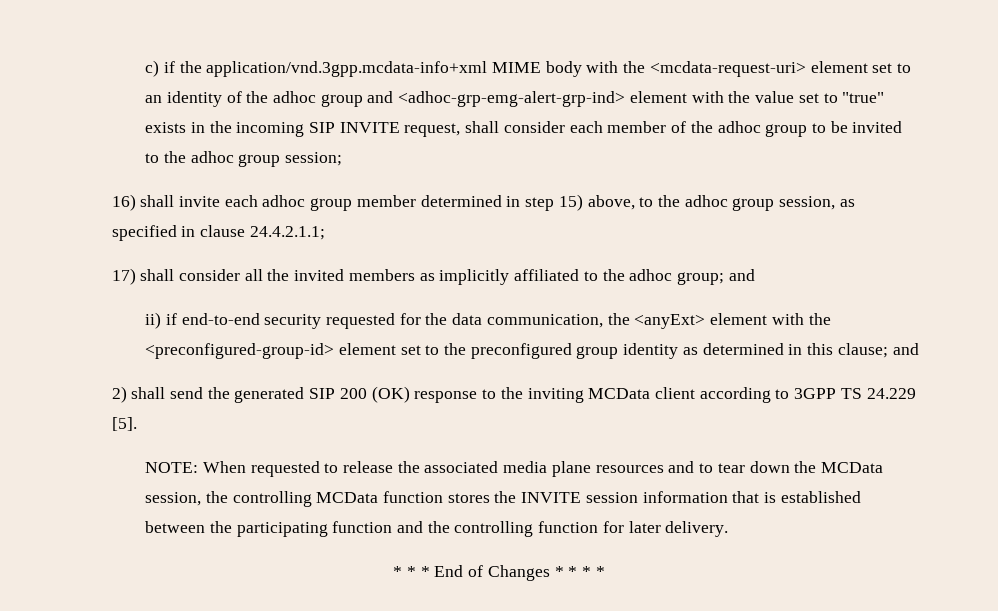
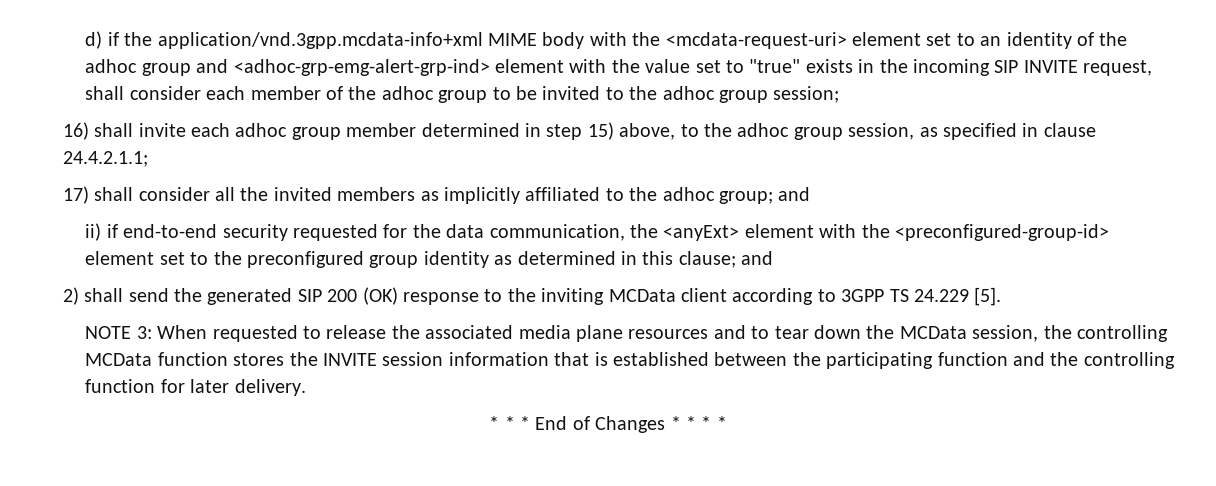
- c) if the application/vnd.3gpp.mcdata-info+xml MIME body with the <mcdata-request-uri> element set to an identity of the adhoc group and <adhoc-grp-emg-alert-grp-ind> element with the value set to "true" exists in the incoming SIP INVITE request, shall consider each member of the adhoc group to be invited to the adhoc group session;
+ d) if the application/vnd.3gpp.mcdata-info+xml MIME body with the <mcdata-request-uri> element set to an identity of the adhoc group and <adhoc-grp-emg-alert-grp-ind> element with the value set to "true" exists in the incoming SIP INVITE request, shall consider each member of the adhoc group to be invited to the adhoc group session;
- NOTE: When requested to release the associated media plane resources and to tear down the MCData session, the controlling MCData function stores the INVITE session information that is established between the participating function and the controlling function for later delivery.
+ NOTE 3: When requested to release the associated media plane resources and to tear down the MCData session, the controlling MCData function stores the INVITE session information that is established between the participating function and the controlling function for later delivery.

